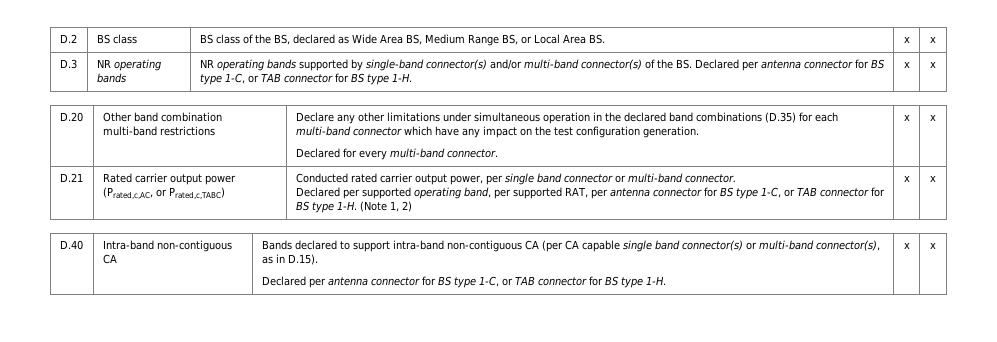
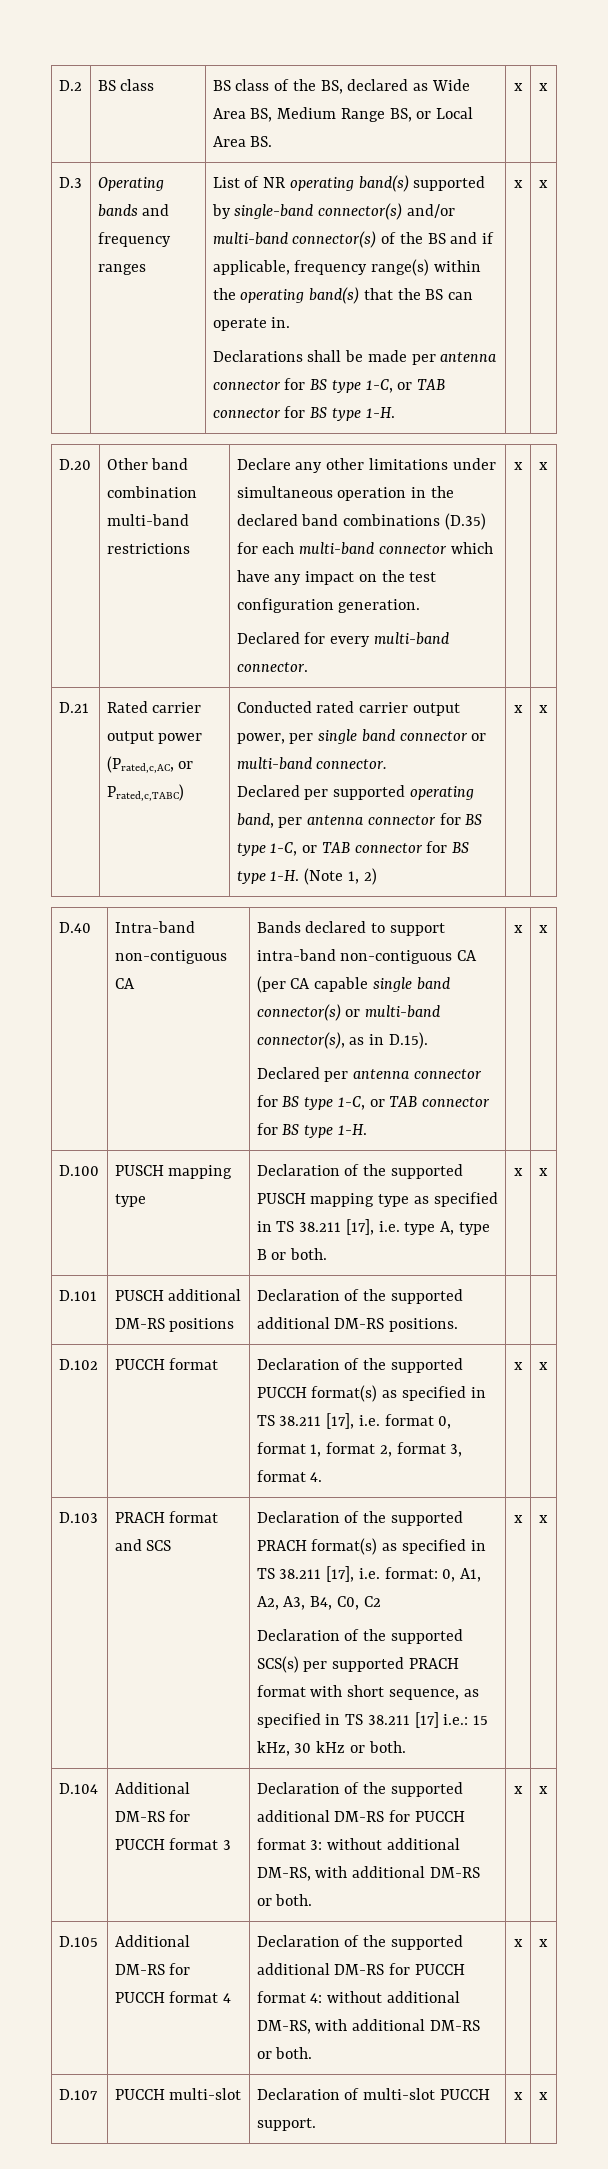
- NR operating bands | NR operating bands supported by single-band connector(s) and/or multi-band connector(s) of the BS. Declared per antenna connector for BS type 1-C, or TAB connector for BS type 1-H.
+ Operating bands and frequency ranges | List of NR operating band(s) supported by single-band connector(s) and/or multi-band connector(s) of the BS and if applicable, frequency range(s) within the operating band(s) that the BS can operate in.
+ Declarations shall be made per antenna connector for BS type 1-C, or TAB connector for BS type 1-H.
- Declared per supported operating band, per supported RAT, per antenna connector for BS type 1-C, or TAB connector for BS type 1-H.
+ Declared per supported operating band, per antenna connector for BS type 1-C, or TAB connector for BS type 1-H.
+ D.100 | PUSCH mapping type | Declaration of the supported PUSCH mapping type as specified in TS 38.211 [17], i.e. type A, type B or both. | x | x
+ D.101 | PUSCH additional DM-RS positions | Declaration of the supported additional DM-RS positions. | |
+ D.102 | PUCCH format | Declaration of the supported PUCCH format(s) as specified in TS 38.211 [17], i.e. format 0, format 1, format 2, format 3, format 4. | x | x
+ D.103 | PRACH format and SCS | Declaration of the supported PRACH format(s) as specified in TS 38.211 [17], i.e. format: 0, A1, A2, A3, B4, C0, C2
+ Declaration of the supported SCS(s) per supported PRACH format with short sequence, as specified in TS 38.211 [17] i.e.: 15 kHz, 30 kHz or both. | x | x
+ D.104 | Additional DM-RS for PUCCH format 3 | Declaration of the supported additional DM-RS for PUCCH format 3: without additional DM-RS, with additional DM-RS or both. | x | x
+ D.105 | Additional DM-RS for PUCCH format 4 | Declaration of the supported additional DM-RS for PUCCH format 4: without additional DM-RS, with additional DM-RS or both. | x | x
+ D.107 | PUCCH multi-slot | Declaration of multi-slot PUCCH support. | x | x

